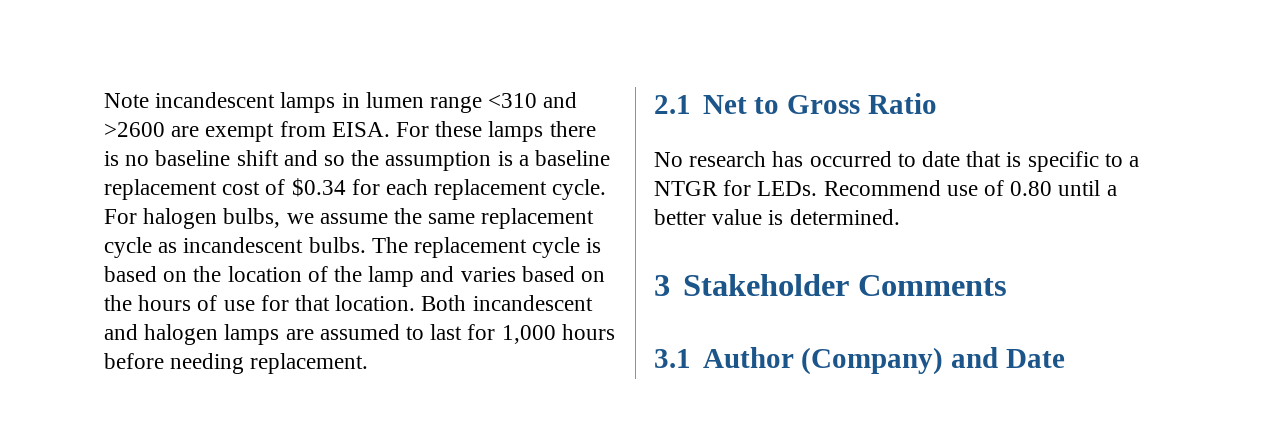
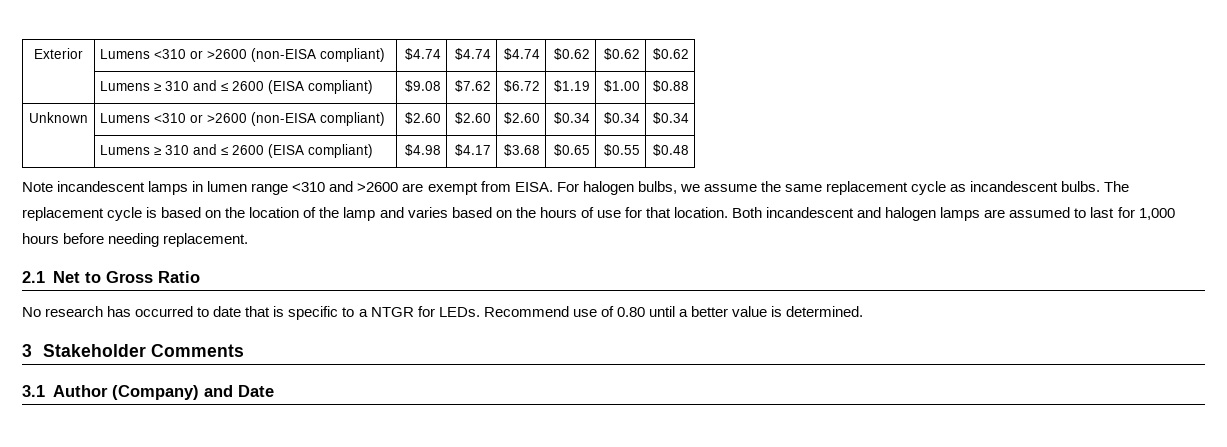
+ Exterior | Lumens <310 or >2600 (non-EISA compliant) | $4.74 | $4.74 | $4.74 | $0.62 | $0.62 | $0.62
+ | Lumens ≥ 310 and ≤ 2600 (EISA compliant) | $9.08 | $7.62 | $6.72 | $1.19 | $1.00 | $0.88
+ Unknown | Lumens <310 or >2600 (non-EISA compliant) | $2.60 | $2.60 | $2.60 | $0.34 | $0.34 | $0.34
+ | Lumens ≥ 310 and ≤ 2600 (EISA compliant) | $4.98 | $4.17 | $3.68 | $0.65 | $0.55 | $0.48
- For these lamps there is no baseline shift and so the assumption is a baseline replacement cost of $0.34 for each replacement cycle. For halogen bulbs, we assume the same replacement cycle as incandescent bulbs.
+ For halogen bulbs, we assume the same replacement cycle as incandescent bulbs.

